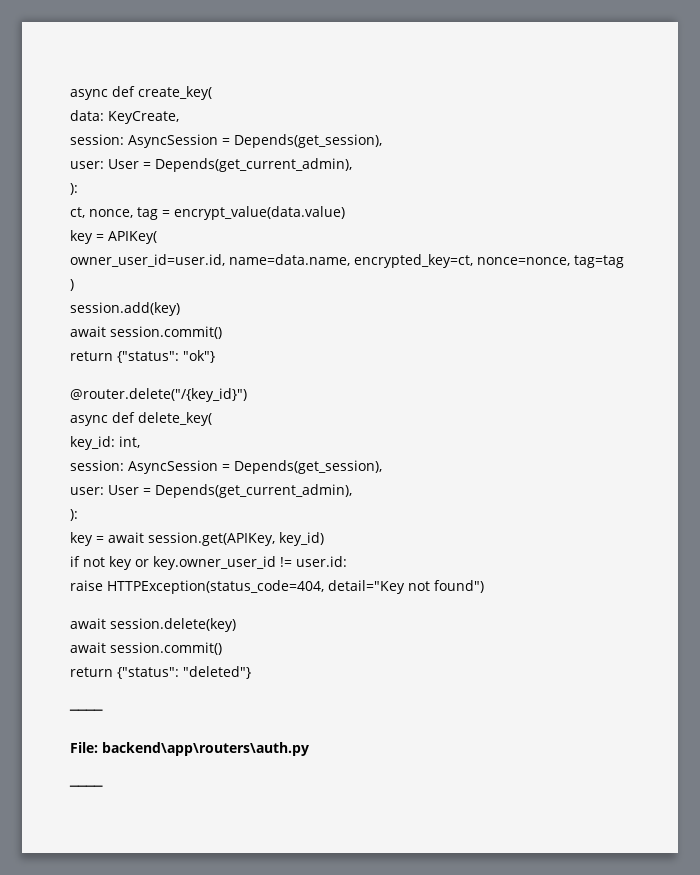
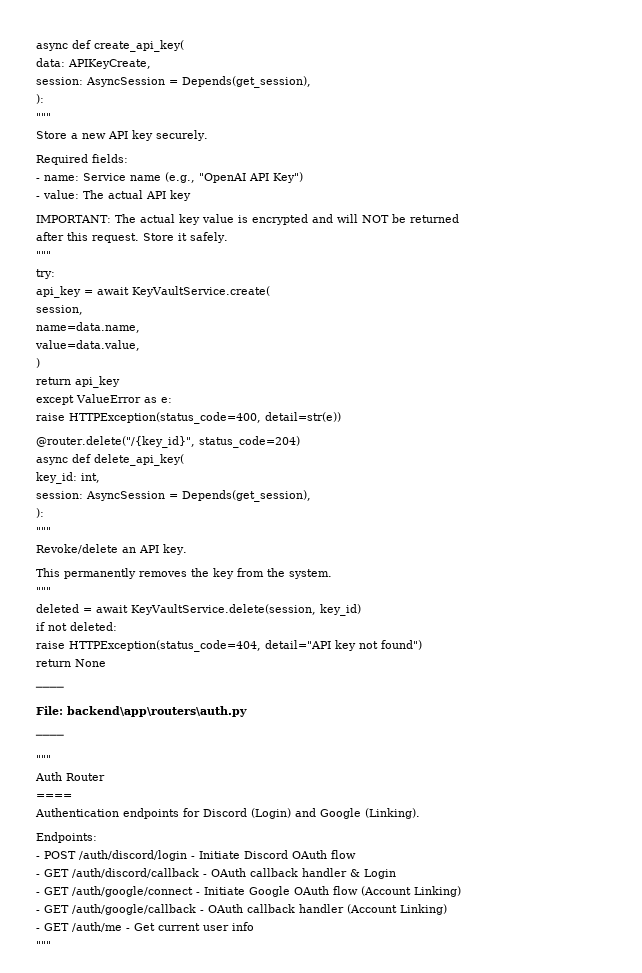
- async def create_key(
+ async def create_api_key(
- data: KeyCreate,
+ data: APIKeyCreate,
  session: AsyncSession = Depends(get_session),
- user: User = Depends(get_current_admin),
  ):
- ct, nonce, tag = encrypt_value(data.value)
- key = APIKey(
- owner_user_id=user.id, name=data.name, encrypted_key=ct, nonce=nonce, tag=tag
+ """
+ Store a new API key securely.
+ Required fields:
+ - name: Service name (e.g., "OpenAI API Key")
+ - value: The actual API key
+ IMPORTANT: The actual key value is encrypted and will NOT be returned
+ after this request. Store it safely.
+ """
+ try:
+ api_key = await KeyVaultService.create(
+ session,
+ name=data.name,
+ value=data.value,
  )
- session.add(key)
- await session.commit()
- return {"status": "ok"}
- @router.delete("/{key_id}")
- async def delete_key(
+ return api_key
+ except ValueError as e:
+ raise HTTPException(status_code=400, detail=str(e))
+ @router.delete("/{key_id}", status_code=204)
+ async def delete_api_key(
  key_id: int,
  session: AsyncSession = Depends(get_session),
- user: User = Depends(get_current_admin),
  ):
- key = await session.get(APIKey, key_id)
+ """
+ Revoke/delete an API key.
+ This permanently removes the key from the system.
+ """
+ deleted = await KeyVaultService.delete(session, key_id)
- if not key or key.owner_user_id != user.id:
+ if not deleted:
- raise HTTPException(status_code=404, detail="Key not found")
+ raise HTTPException(status_code=404, detail="API key not found")
- await session.delete(key)
- await session.commit()
- return {"status": "deleted"}
+ return None
  File: backend\app\routers\auth.py
  ────
+ """
+ Auth Router
+ ====
+ Authentication endpoints for Discord (Login) and Google (Linking).
+ Endpoints:
+ - POST /auth/discord/login - Initiate Discord OAuth flow
+ - GET /auth/discord/callback - OAuth callback handler & Login
+ - GET /auth/google/connect - Initiate Google OAuth flow (Account Linking)
+ - GET /auth/google/callback - OAuth callback handler (Account Linking)
+ - GET /auth/me - Get current user info
+ """

